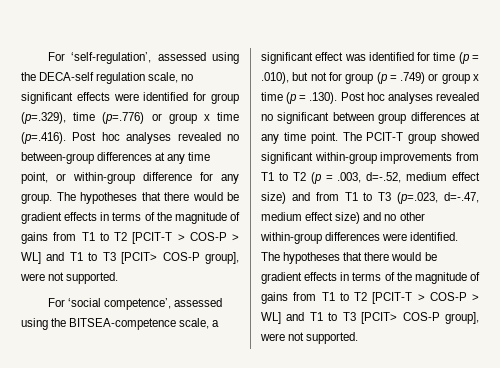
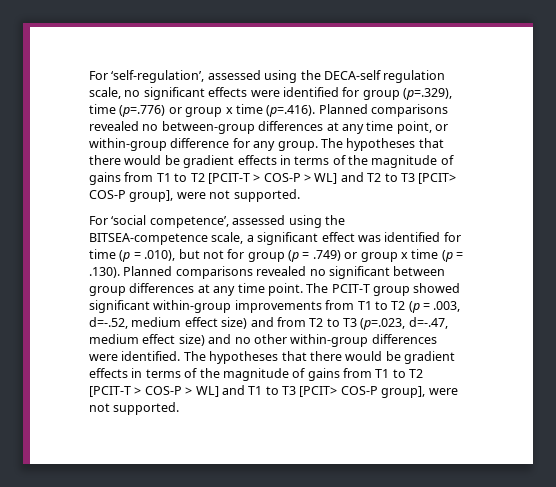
- For ‘self-regulation’, assessed using the DECA-self regulation scale, no significant effects were identified for group (p=.329), time (p=.776) or group x time (p=.416). Post hoc analyses revealed no between-group differences at any time point, or within-group difference for any group. The hypotheses that there would be gradient effects in terms of the magnitude of gains from T1 to T2 [PCIT-T > COS-P > WL] and T1 to T3 [PCIT> COS-P group], were not supported.
+ For ‘self-regulation’, assessed using the DECA-self regulation scale, no significant effects were identified for group (p=.329), time (p=.776) or group x time (p=.416). Planned comparisons revealed no between-group differences at any time point, or within-group difference for any group. The hypotheses that there would be gradient effects in terms of the magnitude of gains from T1 to T2 [PCIT-T > COS-P > WL] and T2 to T3 [PCIT> COS-P group], were not supported.
- For ‘social competence’, assessed using the BITSEA-competence scale, a significant effect was identified for time (p = .010), but not for group (p = .749) or group x time (p = .130). Post hoc analyses revealed no significant between group differences at any time point.
+ For ‘social competence’, assessed using the BITSEA-competence scale, a significant effect was identified for time (p = .010), but not for group (p = .749) or group x time (p = .130). Planned comparisons revealed no significant between group differences at any time point.
- The PCIT-T group showed significant within-group improvements from T1 to T2 (p = .003, d=-.52, medium effect size) and from T1 to T3 (p=.023, d=-.47, medium effect size) and no other within-group differences were identified.
+ The PCIT-T group showed significant within-group improvements from T1 to T2 (p = .003, d=-.52, medium effect size) and from T2 to T3 (p=.023, d=-.47, medium effect size) and no other within-group differences were identified.

